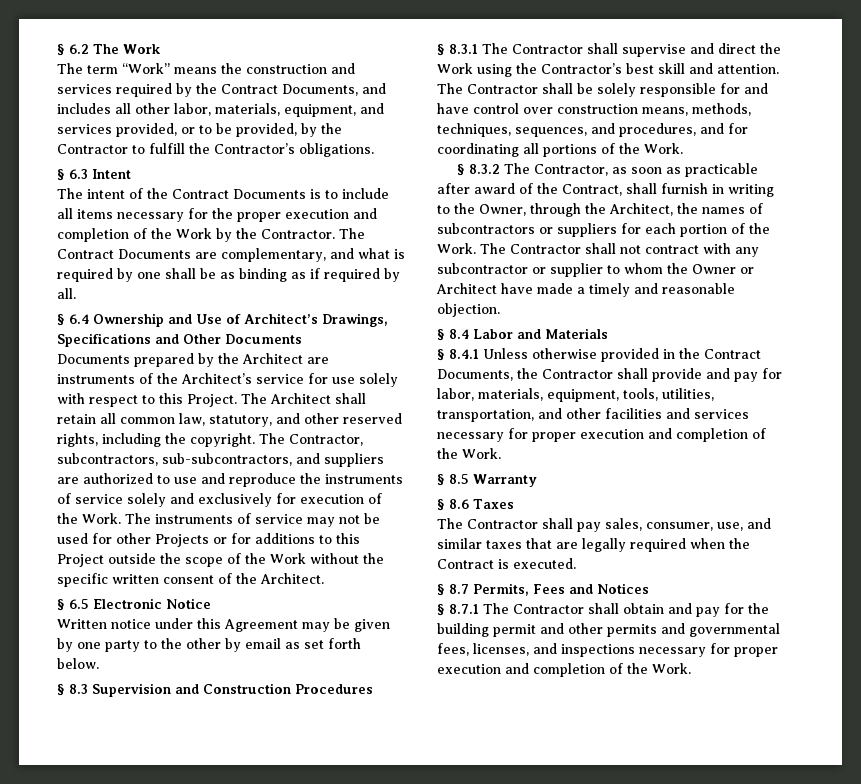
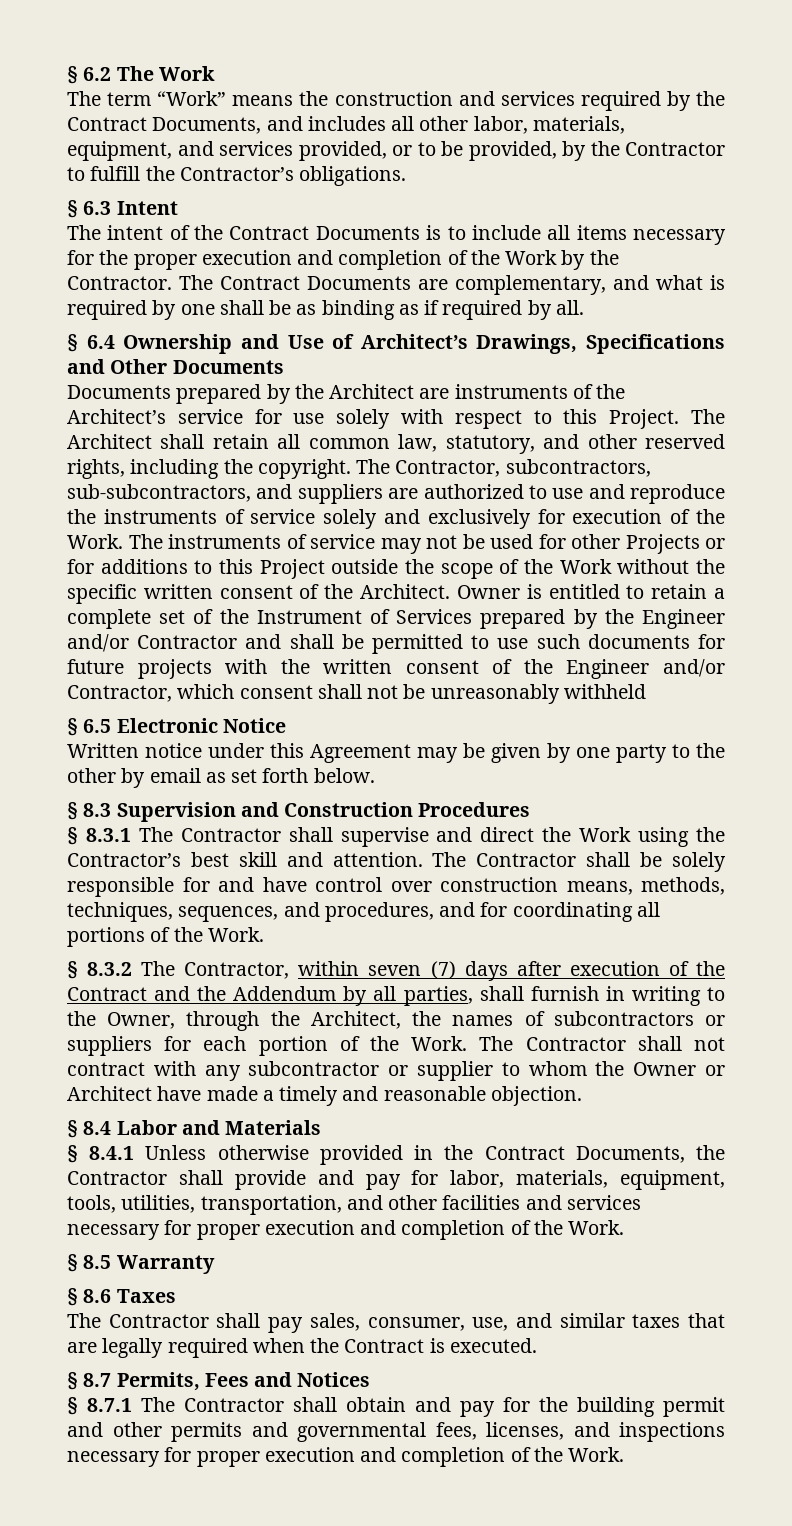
+ Owner is entitled to retain a complete set of the Instrument of Services prepared by the Engineer and/or Contractor and shall be permitted to use such documents for future projects with the written consent of the Engineer and/or Contractor, which consent shall not be unreasonably withheld
- § 8.3.2 The Contractor, as soon as practicable after award of the Contract, shall furnish in writing to the Owner, through the Architect, the names of subcontractors or suppliers for each portion of the Work.
+ § 8.3.2 The Contractor, within seven (7) days after execution of the Contract and the Addendum by all parties, shall furnish in writing to the Owner, through the Architect, the names of subcontractors or suppliers for each portion of the Work.

